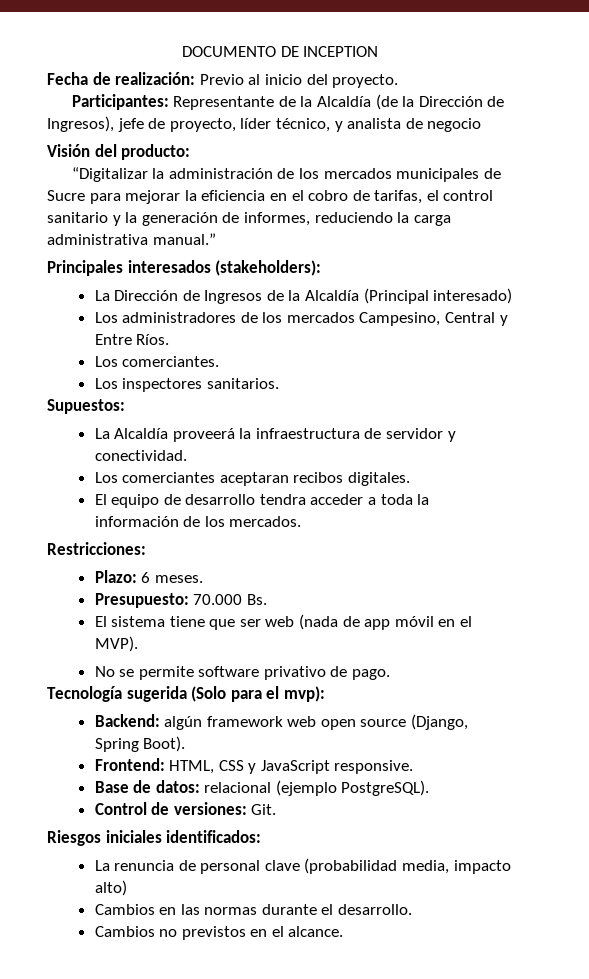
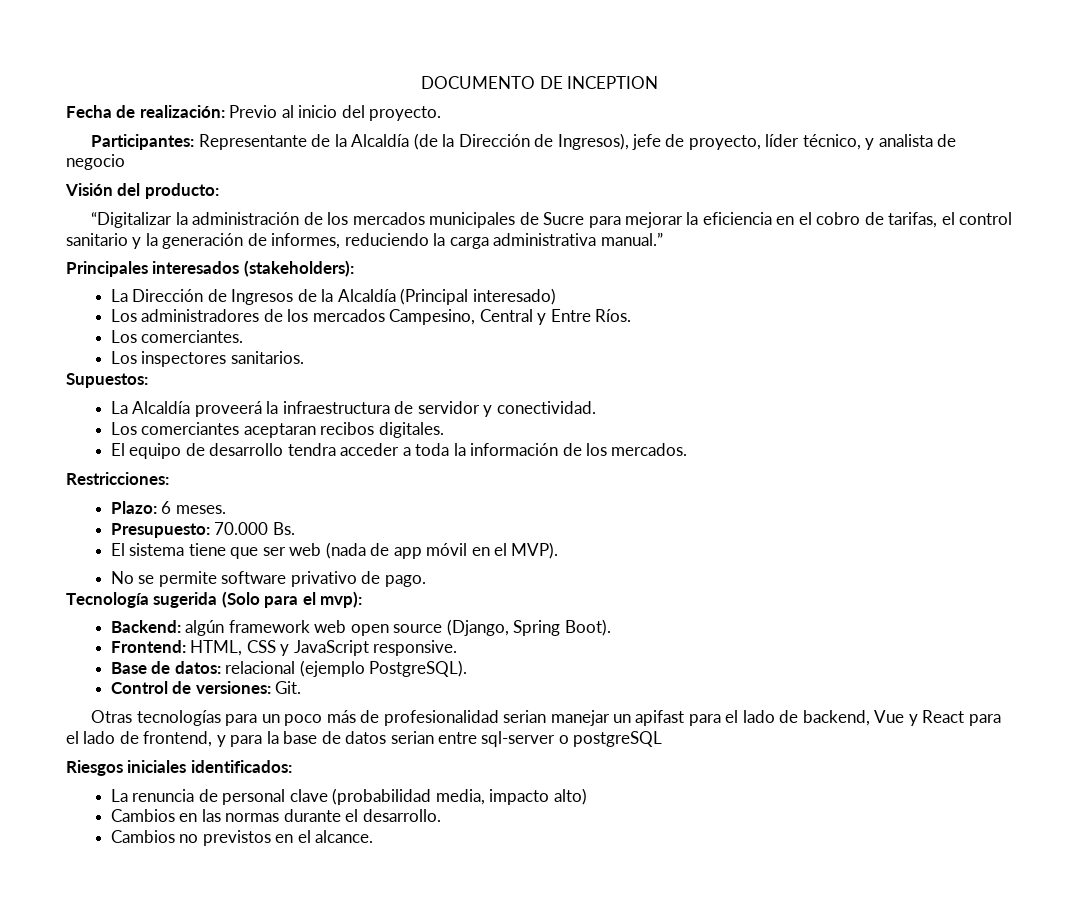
+ Otras tecnologías para un poco más de profesionalidad serian manejar un apifast para el lado de backend, Vue y React para el lado de frontend, y para la base de datos serian entre sql-server o postgreSQL

